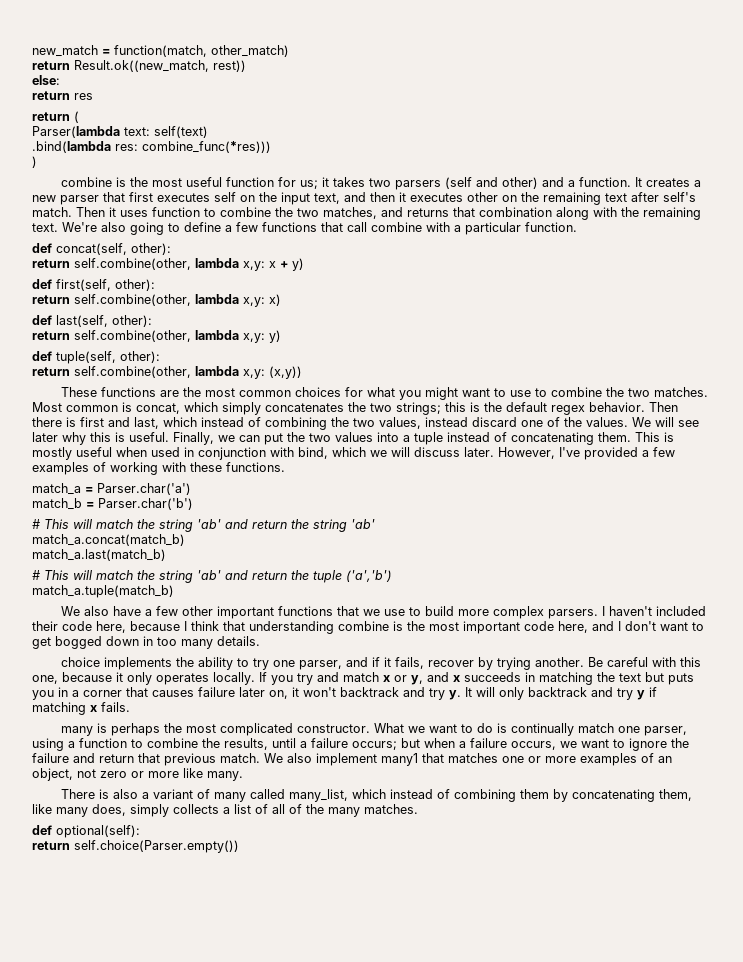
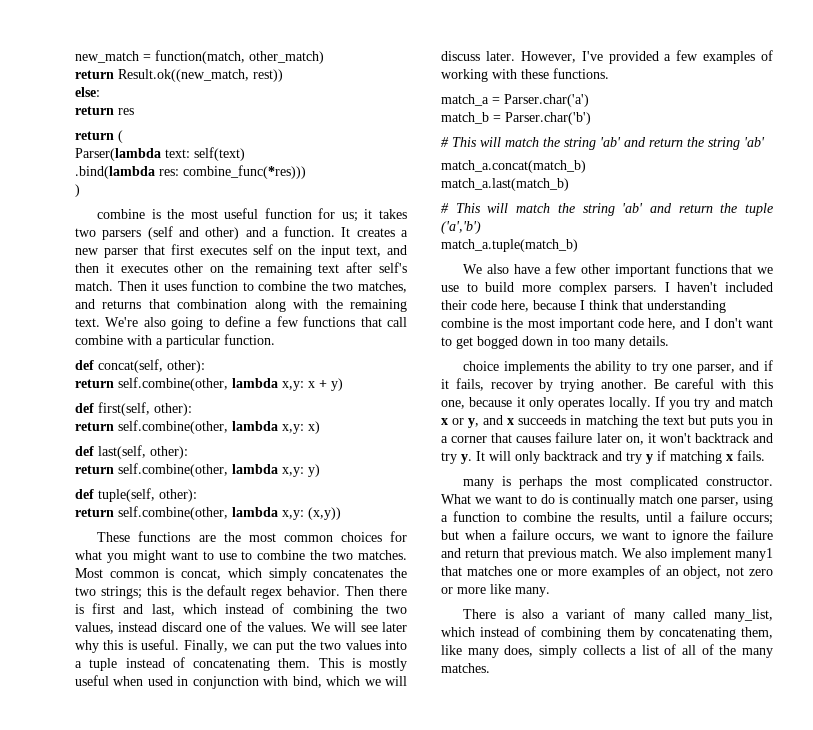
- def optional(self):
- return self.choice(Parser.empty())

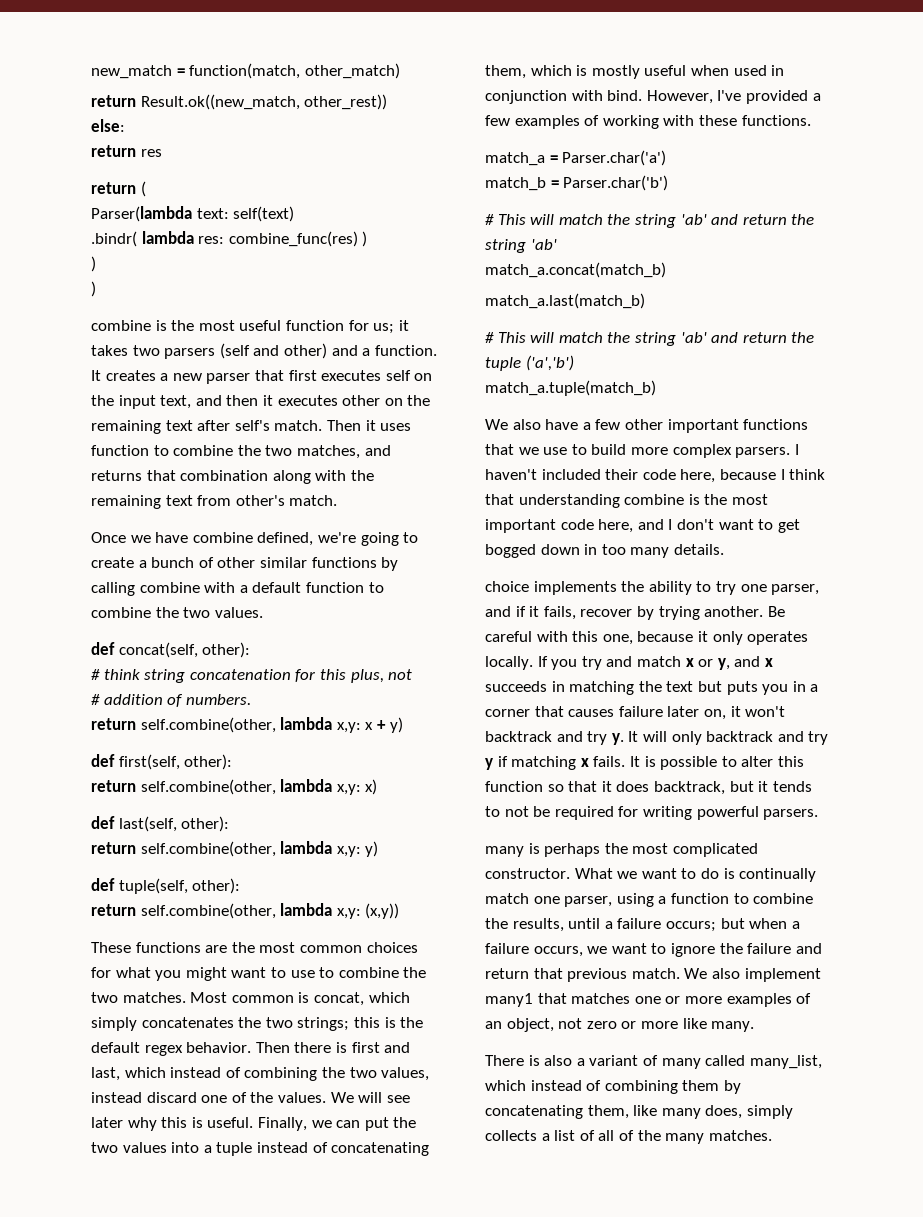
- return Result.ok((new_match, rest))
+ return Result.ok((new_match, other_rest))
- .bind(lambda res: combine_func(*res)))
+ .bindr( lambda res: combine_func(res) )
+ )
- Then it uses function to combine the two matches, and returns that combination along with the remaining text. We're also going to define a few functions that call combine with a particular function.
+ Then it uses function to combine the two matches, and returns that combination along with the remaining text from other's match.
+ Once we have combine defined, we're going to create a bunch of other similar functions by calling combine with a default function to combine the two values.
  def concat(self, other):
+ # think string concatenation for this plus, not
+ # addition of numbers.
- Finally, we can put the two values into a tuple instead of concatenating them. This is mostly useful when used in conjunction with bind, which we will discuss later.
+ Finally, we can put the two values into a tuple instead of concatenating them, which is mostly useful when used in conjunction with bind.
+ It is possible to alter this function so that it does backtrack, but it tends to not be required for writing powerful parsers.

